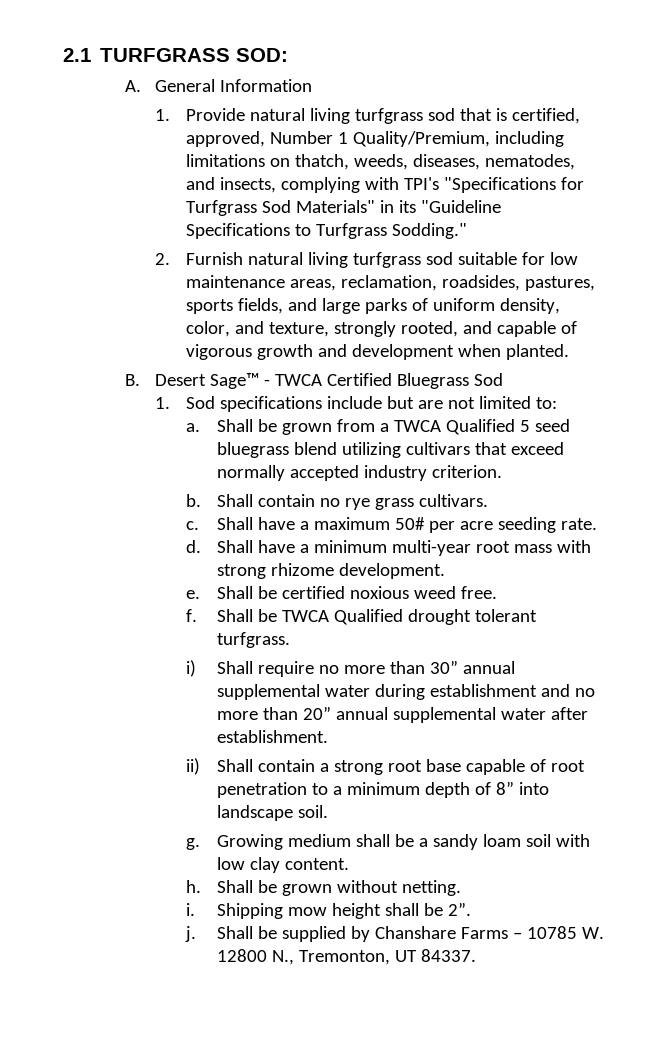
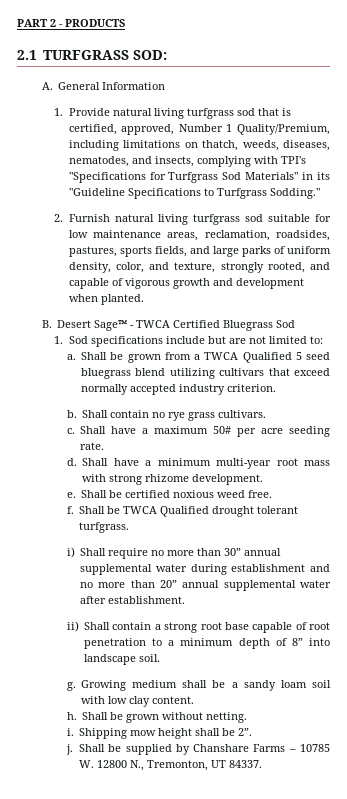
+ PART 2 - PRODUCTS

